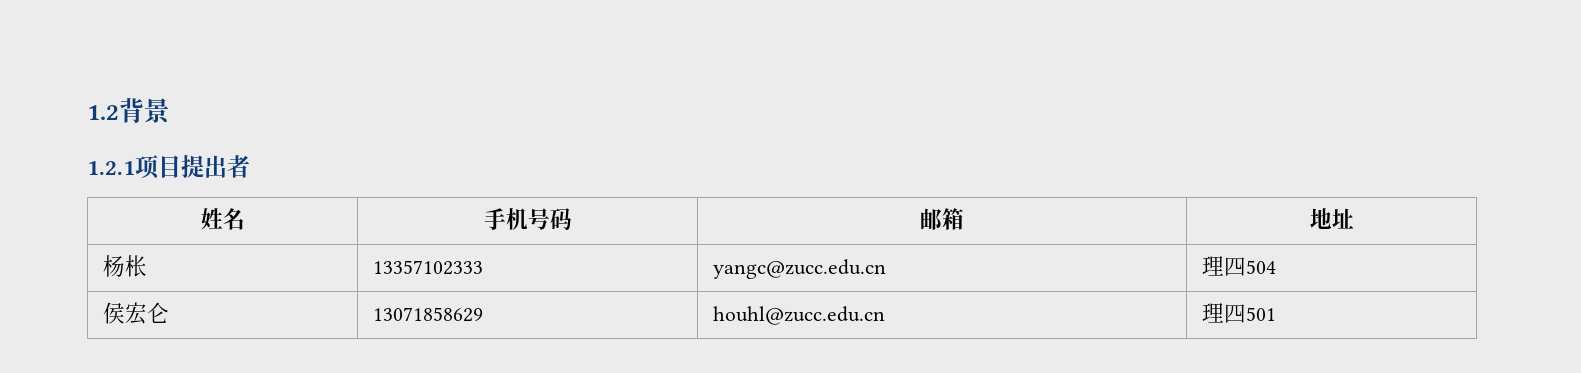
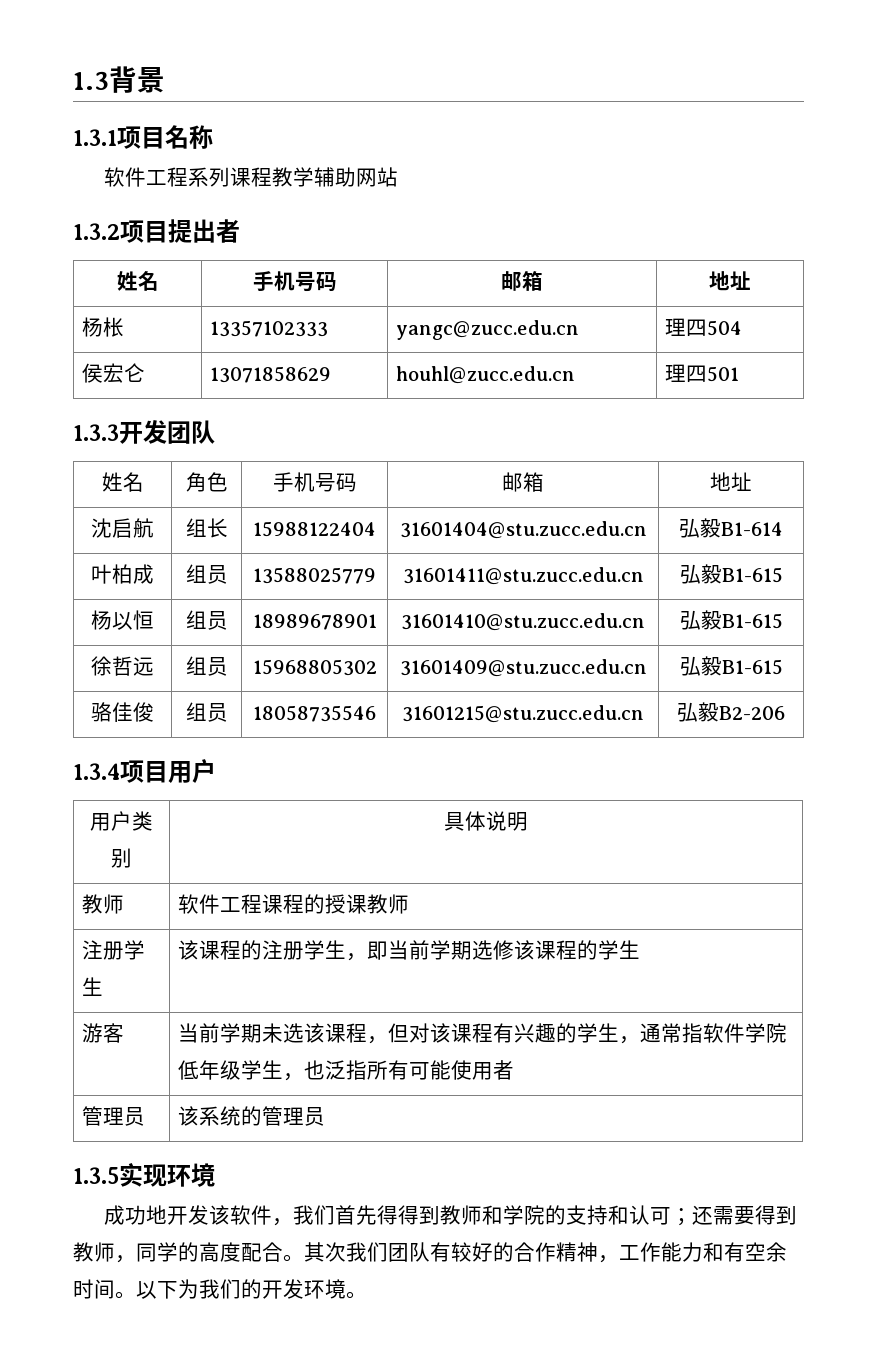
- 1.2背景
+ 1.3背景
- 1.2.1项目提出者
+ 1.3.1项目名称
+ 软件工程系列课程教学辅助网站
+ 1.3.2项目提出者
+ 1.3.3开发团队
+ 姓名 | 角色 | 手机号码 | 邮箱 | 地址
+ 沈启航 | 组长 | 15988122404 | 31601404@stu.zucc.edu.cn | 弘毅B1-614
+ 叶柏成 | 组员 | 13588025779 | 31601411@stu.zucc.edu.cn | 弘毅B1-615
+ 杨以恒 | 组员 | 18989678901 | 31601410@stu.zucc.edu.cn | 弘毅B1-615
+ 徐哲远 | 组员 | 15968805302 | 31601409@stu.zucc.edu.cn | 弘毅B1-615
+ 骆佳俊 | 组员 | 18058735546 | 31601215@stu.zucc.edu.cn | 弘毅B2-206
+ 1.3.4项目用户
+ 用户类别 | 具体说明
+ 教师 | 软件工程课程的授课教师
+ 注册学生 | 该课程的注册学生，即当前学期选修该课程的学生
+ 游客 | 当前学期未选该课程，但对该课程有兴趣的学生，通常指软件学院低年级学生，也泛指所有可能使用者
+ 管理员 | 该系统的管理员
+ 1.3.5实现环境
+ 成功地开发该软件，我们首先得得到教师和学院的支持和认可；还需要得到教师，同学的高度配合。其次我们团队有较好的合作精神，工作能力和有空余时间。以下为我们的开发环境。

